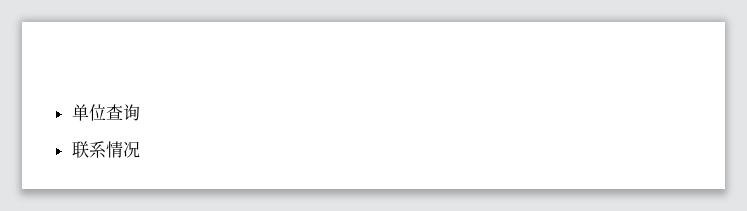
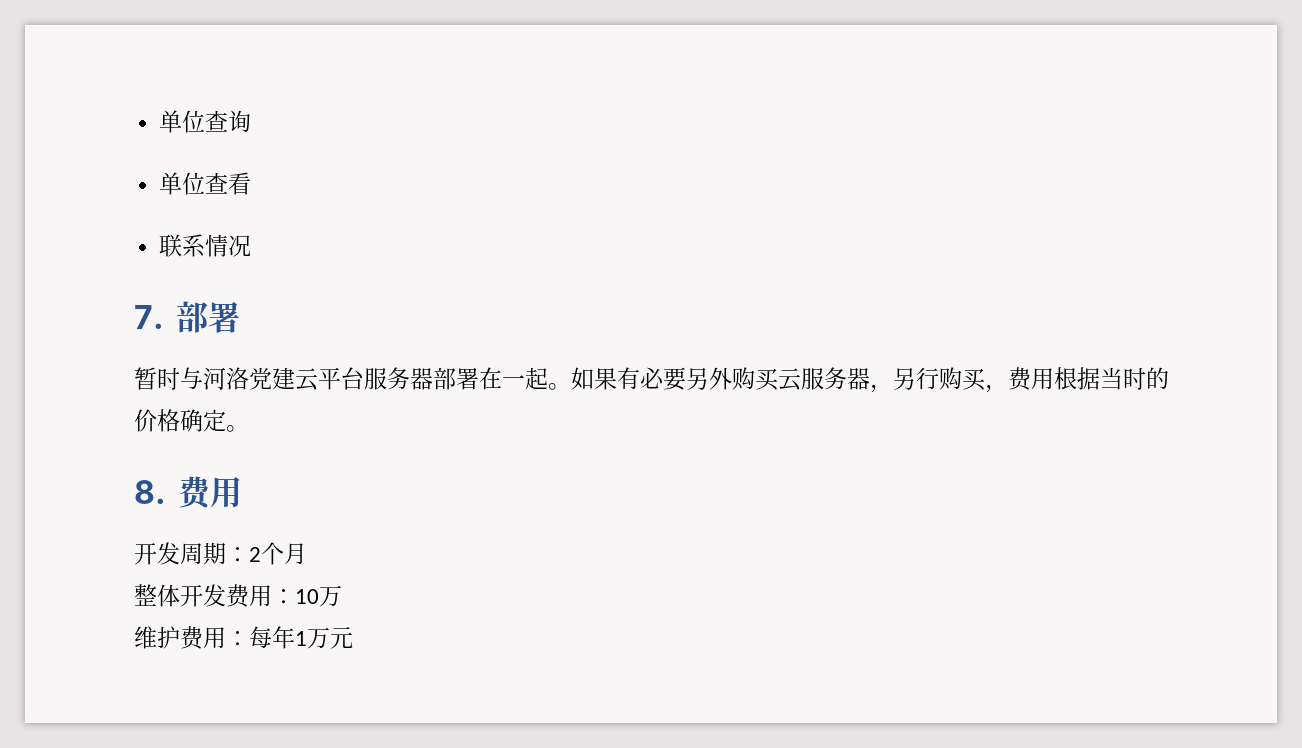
+ 单位查看
+ 7.部署
+ 暂时与河洛党建云平台服务器部署在一起。如果有必要另外购买云服务器，另行购买，费用根据当时的价格确定。
+ 8.费用
+ 开发周期：2个月
+ 整体开发费用：10万
+ 维护费用：每年1万元

